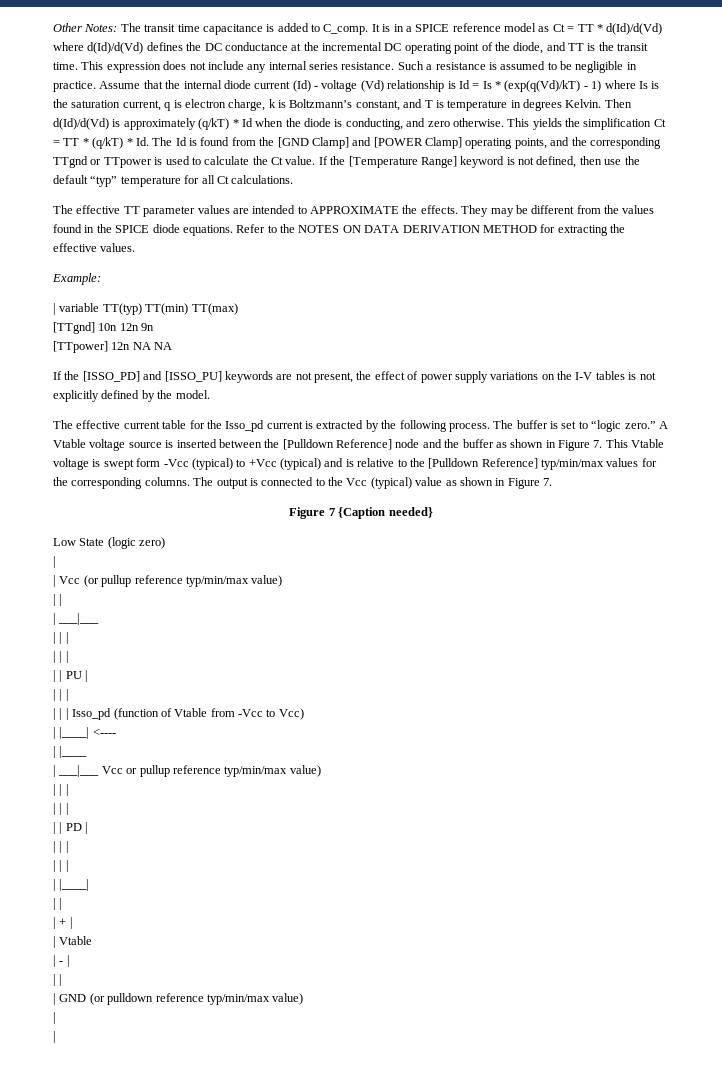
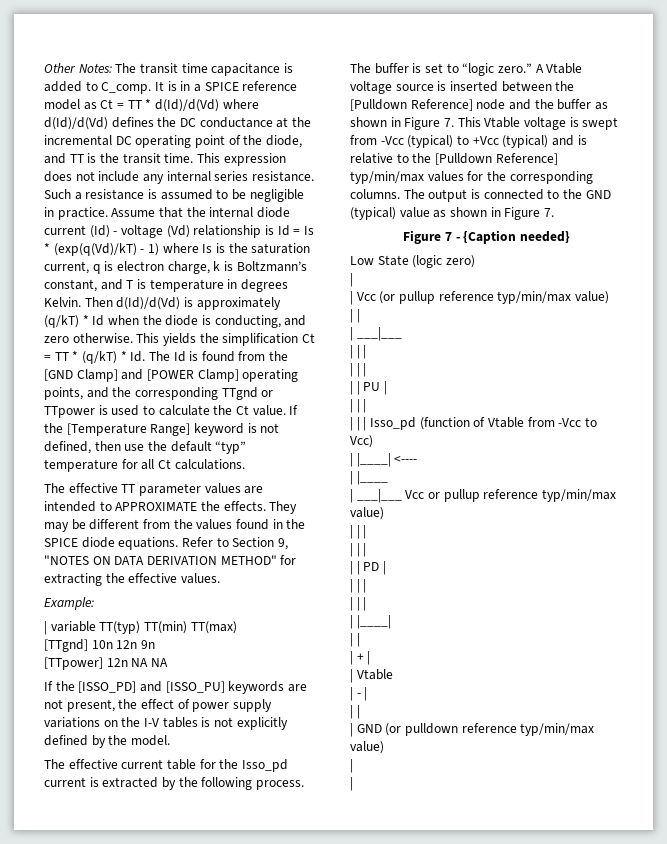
- Refer to the NOTES ON DATA DERIVATION METHOD for extracting the effective values.
+ Refer to Section 9, "NOTES ON DATA DERIVATION METHOD" for extracting the effective values.
- A Vtable voltage source is inserted between the [Pulldown Reference] node and the buffer as shown in Figure 7. This Vtable voltage is swept form -Vcc (typical) to +Vcc (typical) and is relative to the [Pulldown Reference] typ/min/max values for the corresponding columns.
+ A Vtable voltage source is inserted between the [Pulldown Reference] node and the buffer as shown in Figure 7. This Vtable voltage is swept from -Vcc (typical) to +Vcc (typical) and is relative to the [Pulldown Reference] typ/min/max values for the corresponding columns.
- The output is connected to the Vcc (typical) value as shown in Figure 7.
+ The output is connected to the GND (typical) value as shown in Figure 7.
- Figure 7 {Caption needed}
+ Figure 7 - {Caption needed}

